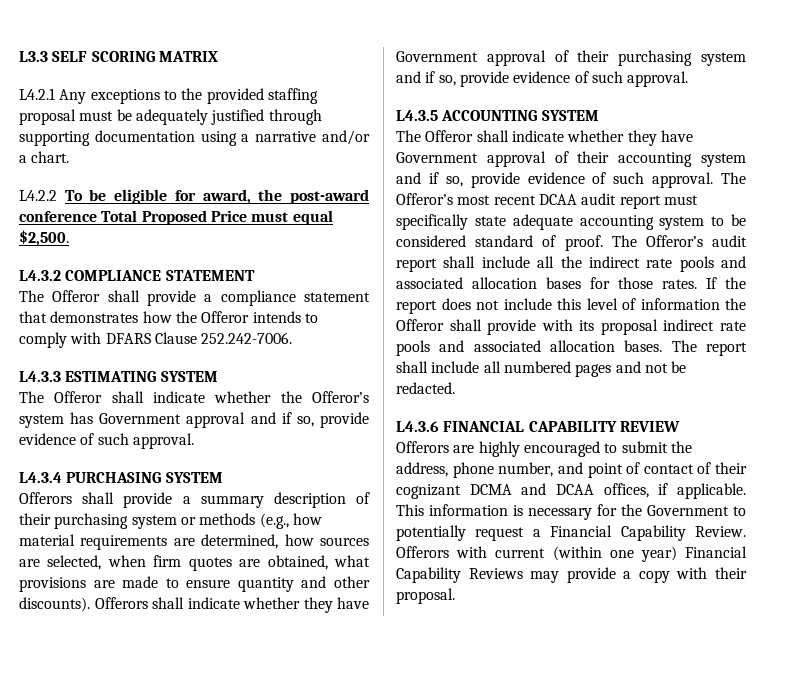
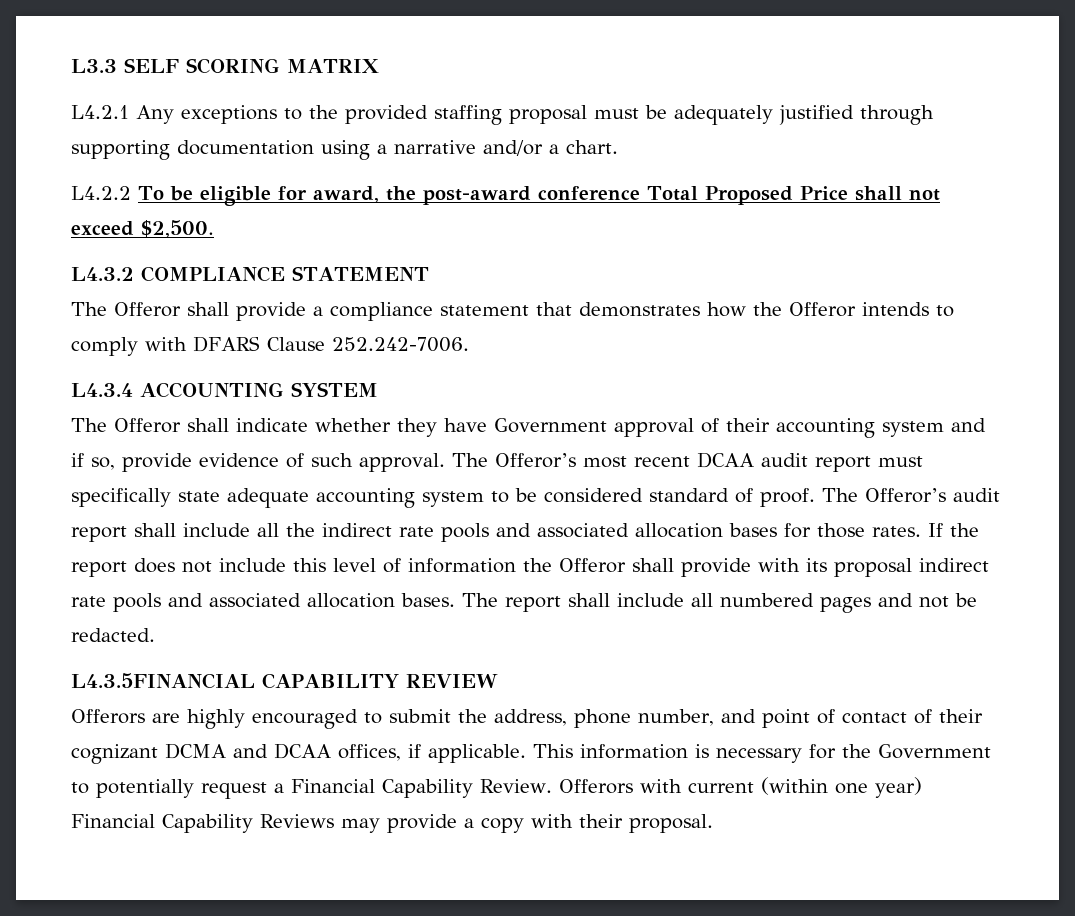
- L4.2.2 To be eligible for award, the post-award conference Total Proposed Price must equal $2,500.
+ L4.2.2 To be eligible for award, the post-award conference Total Proposed Price shall not exceed $2,500.
- L4.3.3 ESTIMATING SYSTEM
- The Offeror shall indicate whether the Offeror’s system has Government approval and if so, provide evidence of such approval.
- L4.3.4 PURCHASING SYSTEM
- Offerors shall provide a summary description of their purchasing system or methods (e.g., how material requirements are determined, how sources are selected, when firm quotes are obtained, what provisions are made to ensure quantity and other discounts). Offerors shall indicate whether they have Government approval of their purchasing system and if so, provide evidence of such approval.
- L4.3.5 ACCOUNTING SYSTEM
+ L4.3.4 ACCOUNTING SYSTEM
- L4.3.6 FINANCIAL CAPABILITY REVIEW
+ L4.3.5FINANCIAL CAPABILITY REVIEW

